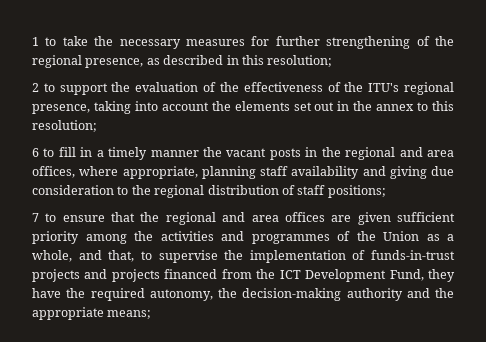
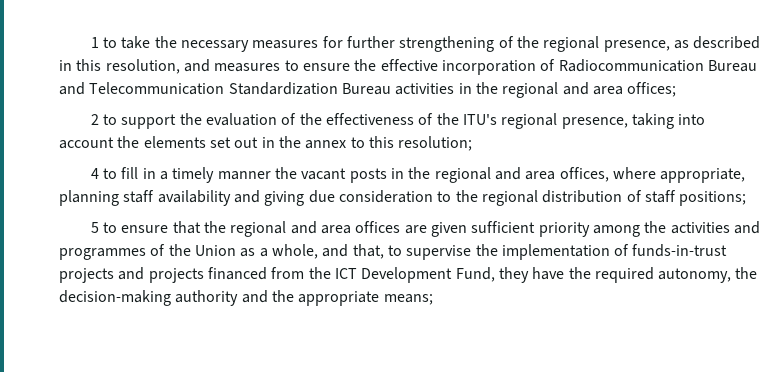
- 1 to take the necessary measures for further strengthening of the regional presence, as described in this resolution;
+ 1 to take the necessary measures for further strengthening of the regional presence, as described in this resolution, and measures to ensure the effective incorporation of Radiocommunication Bureau and Telecommunication Standardization Bureau activities in the regional and area offices;
- 6 to fill in a timely manner the vacant posts in the regional and area offices, where appropriate, planning staff availability and giving due consideration to the regional distribution of staff positions;
+ 4 to fill in a timely manner the vacant posts in the regional and area offices, where appropriate, planning staff availability and giving due consideration to the regional distribution of staff positions;
- 7 to ensure that the regional and area offices are given sufficient priority among the activities and programmes of the Union as a whole, and that, to supervise the implementation of funds-in-trust projects and projects financed from the ICT Development Fund, they have the required autonomy, the decision-making authority and the appropriate means;
+ 5 to ensure that the regional and area offices are given sufficient priority among the activities and programmes of the Union as a whole, and that, to supervise the implementation of funds-in-trust projects and projects financed from the ICT Development Fund, they have the required autonomy, the decision-making authority and the appropriate means;

